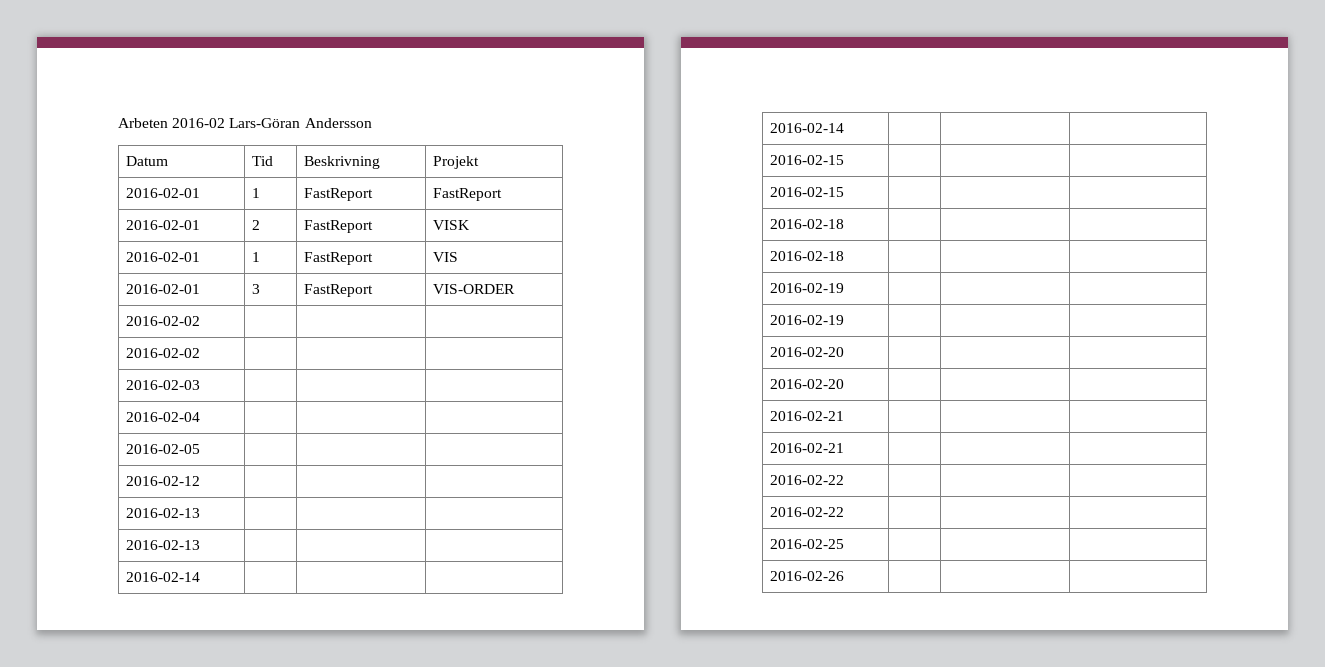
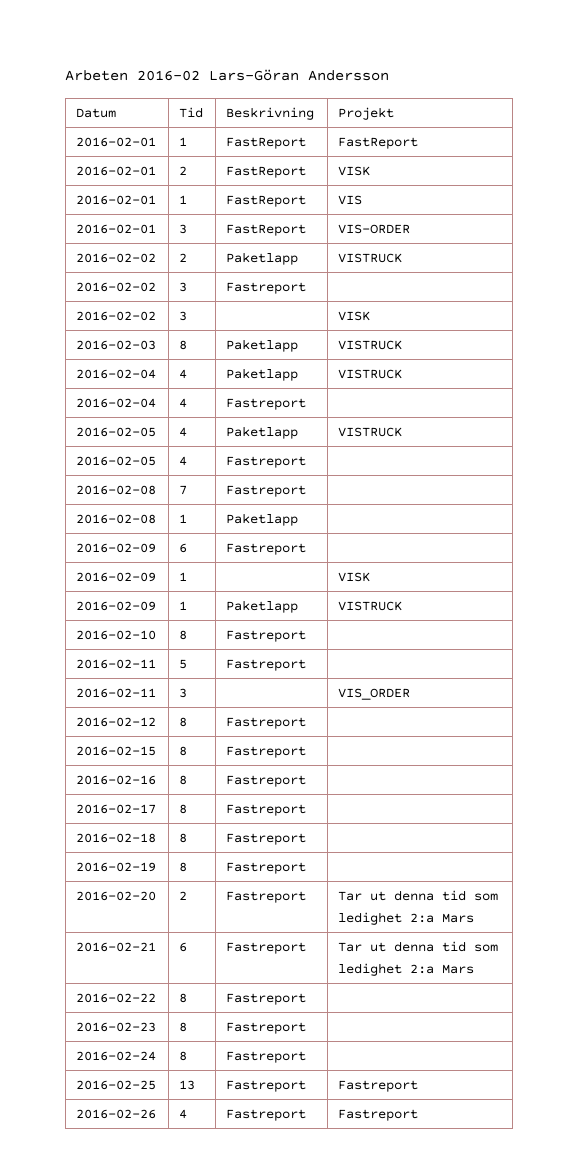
  2016-02-01 | 3 | FastReport | VIS-ORDER
- 2016-02-02 | | |
- 2016-02-02 | | |
+ 2016-02-02 | 2 | Paketlapp | VISTRUCK
+ 2016-02-02 | 3 | Fastreport |
+ 2016-02-02 | 3 | | VISK
- 2016-02-03 | | |
- 2016-02-04 | | |
- 2016-02-05 | | |
- 2016-02-12 | | |
- 2016-02-13 | | |
- 2016-02-13 | | |
- 2016-02-14 | | |
- 2016-02-14 | | |
- 2016-02-15 | | |
- 2016-02-15 | | |
- 2016-02-18 | | |
- 2016-02-18 | | |
- 2016-02-19 | | |
- 2016-02-19 | | |
- 2016-02-20 | | |
- 2016-02-20 | | |
- 2016-02-21 | | |
- 2016-02-21 | | |
- 2016-02-22 | | |
- 2016-02-22 | | |
- 2016-02-25 | | |
- 2016-02-26 | | |
+ 2016-02-03 | 8 | Paketlapp | VISTRUCK
+ 2016-02-04 | 4 | Paketlapp | VISTRUCK
+ 2016-02-04 | 4 | Fastreport |
+ 2016-02-05 | 4 | Paketlapp | VISTRUCK
+ 2016-02-05 | 4 | Fastreport |
+ 2016-02-08 | 7 | Fastreport |
+ 2016-02-08 | 1 | Paketlapp |
+ 2016-02-09 | 6 | Fastreport |
+ 2016-02-09 | 1 | | VISK
+ 2016-02-09 | 1 | Paketlapp | VISTRUCK
+ 2016-02-10 | 8 | Fastreport |
+ 2016-02-11 | 5 | Fastreport |
+ 2016-02-11 | 3 | | VIS_ORDER
+ 2016-02-12 | 8 | Fastreport |
+ 2016-02-15 | 8 | Fastreport |
+ 2016-02-16 | 8 | Fastreport |
+ 2016-02-17 | 8 | Fastreport |
+ 2016-02-18 | 8 | Fastreport |
+ 2016-02-19 | 8 | Fastreport |
+ 2016-02-20 | 2 | Fastreport | Tar ut denna tid som ledighet 2:a Mars
+ 2016-02-21 | 6 | Fastreport | Tar ut denna tid som ledighet 2:a Mars
+ 2016-02-22 | 8 | Fastreport |
+ 2016-02-23 | 8 | Fastreport |
+ 2016-02-24 | 8 | Fastreport |
+ 2016-02-25 | 13 | Fastreport | Fastreport
+ 2016-02-26 | 4 | Fastreport | Fastreport

